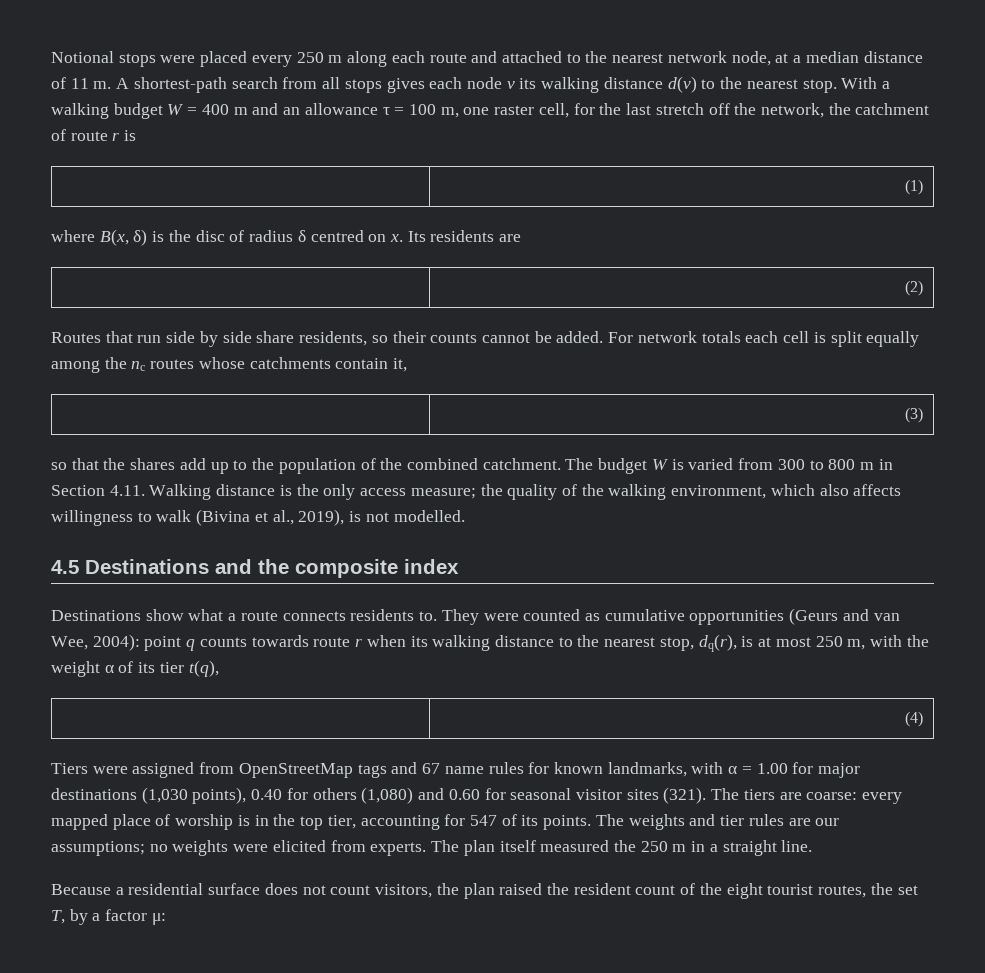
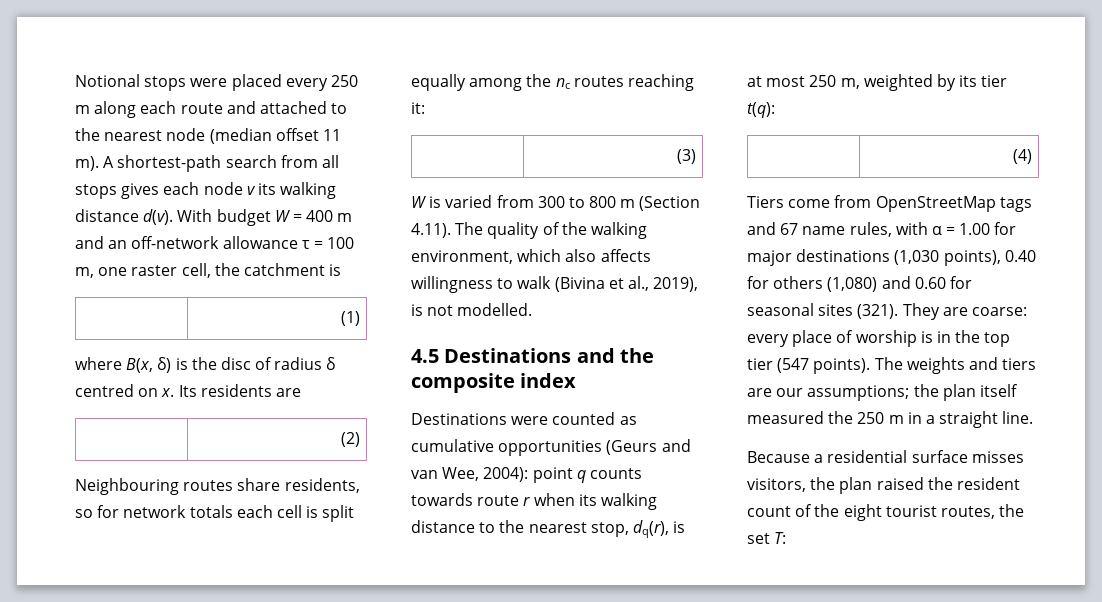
- Notional stops were placed every 250 m along each route and attached to the nearest network node, at a median distance of 11 m.
+ Notional stops were placed every 250 m along each route and attached to the nearest node (median offset 11 m).
- A shortest-path search from all stops gives each node v its walking distance d(v) to the nearest stop. With a walking budget W = 400 m and an allowance τ = 100 m, one raster cell, for the last stretch off the network, the catchment of route r is
+ A shortest-path search from all stops gives each node v its walking distance d(v). With budget W = 400 m and an off-network allowance τ = 100 m, one raster cell, the catchment is
- Routes that run side by side share residents, so their counts cannot be added. For network totals each cell is split equally among the nc routes whose catchments contain it,
+ Neighbouring routes share residents, so for network totals each cell is split equally among the nc routes reaching it:
  | (3)
- so that the shares add up to the population of the combined catchment. The budget W is varied from 300 to 800 m in Section 4.11. Walking distance is the only access measure; the quality of the walking environment, which also affects willingness to walk (Bivina et al., 2019), is not modelled.
+ W is varied from 300 to 800 m (Section 4.11). The quality of the walking environment, which also affects willingness to walk (Bivina et al., 2019), is not modelled.
- Destinations show what a route connects residents to. They were counted as cumulative opportunities (Geurs and van Wee, 2004): point q counts towards route r when its walking distance to the nearest stop, dq(r), is at most 250 m, with the weight α of its tier t(q),
+ Destinations were counted as cumulative opportunities (Geurs and van Wee, 2004): point q counts towards route r when its walking distance to the nearest stop, dq(r), is at most 250 m, weighted by its tier t(q):
- Tiers were assigned from OpenStreetMap tags and 67 name rules for known landmarks, with α = 1.00 for major destinations (1,030 points), 0.40 for others (1,080) and 0.60 for seasonal visitor sites (321).
+ Tiers come from OpenStreetMap tags and 67 name rules, with α = 1.00 for major destinations (1,030 points), 0.40 for others (1,080) and 0.60 for seasonal sites (321).
- The tiers are coarse: every mapped place of worship is in the top tier, accounting for 547 of its points.
+ They are coarse: every place of worship is in the top tier (547 points).
- The weights and tier rules are our assumptions; no weights were elicited from experts. The plan itself measured the 250 m in a straight line.
+ The weights and tiers are our assumptions; the plan itself measured the 250 m in a straight line.
- Because a residential surface does not count visitors, the plan raised the resident count of the eight tourist routes, the set T, by a factor μ:
+ Because a residential surface misses visitors, the plan raised the resident count of the eight tourist routes, the set T:

